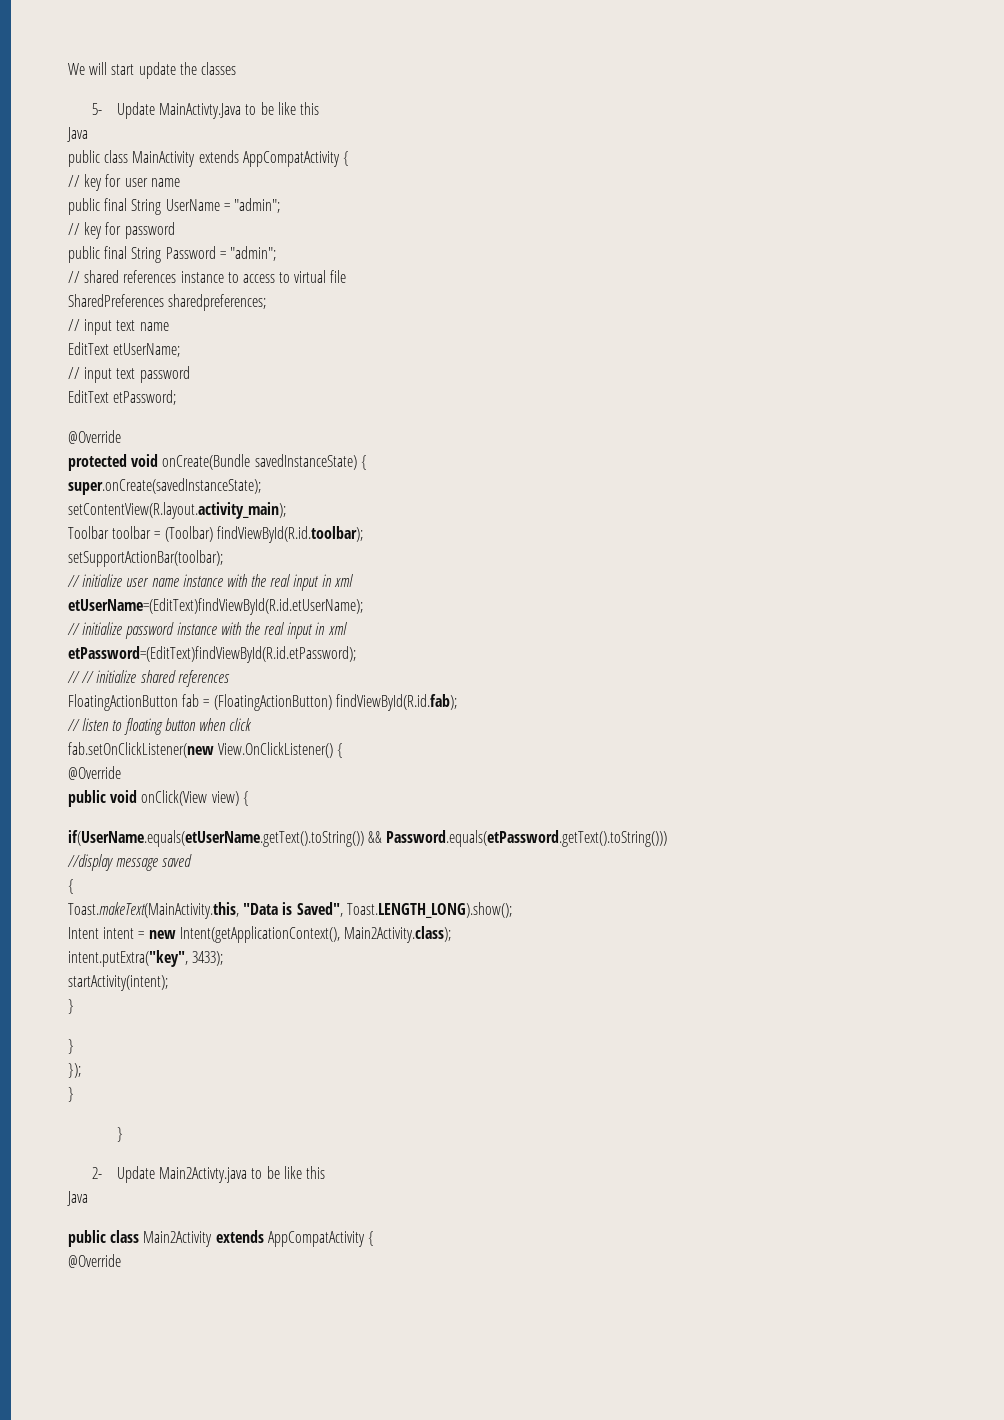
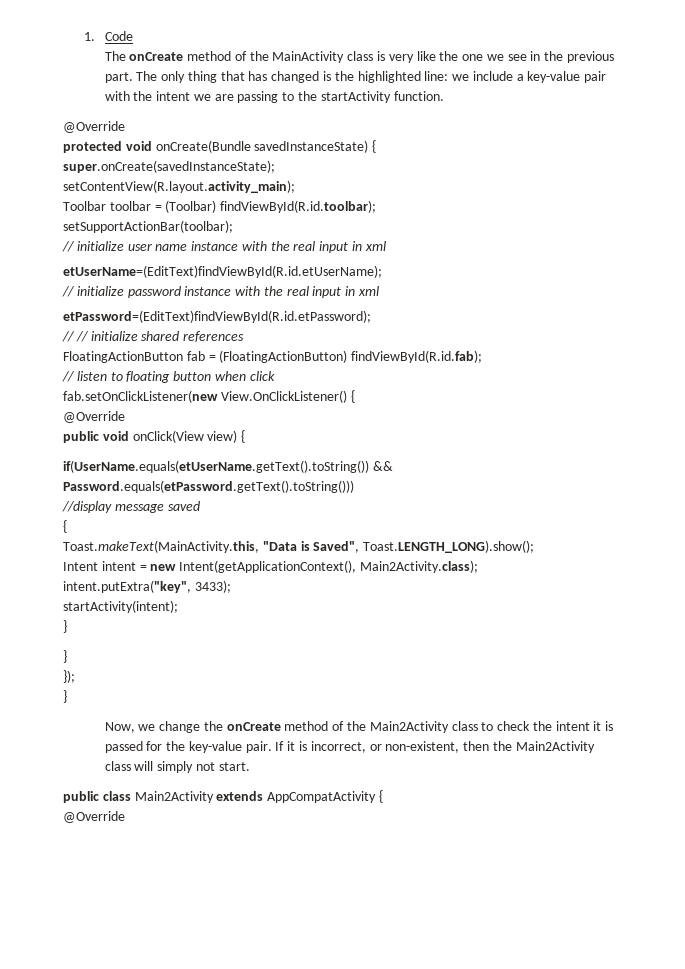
- We will start update the classes
- 5- Update MainActivty.Java to be like this
- Java
- public class MainActivity extends AppCompatActivity {
- // key for user name
- public final String UserName = "admin";
- // key for password
- public final String Password = "admin";
- // shared references instance to access to virtual file
- SharedPreferences sharedpreferences;
- // input text name
- EditText etUserName;
- // input text password
- EditText etPassword;
+ 1. Code
+ The onCreate method of the MainActivity class is very like the one we see in the previous part. The only thing that has changed is the highlighted line: we include a key-value pair with the intent we are passing to the startActivity function.
  });
  }
- }
- 2- Update Main2Activty.java to be like this
- Java
+ Now, we change the onCreate method of the Main2Activity class to check the intent it is passed for the key-value pair. If it is incorrect, or non-existent, then the Main2Activity class will simply not start.

